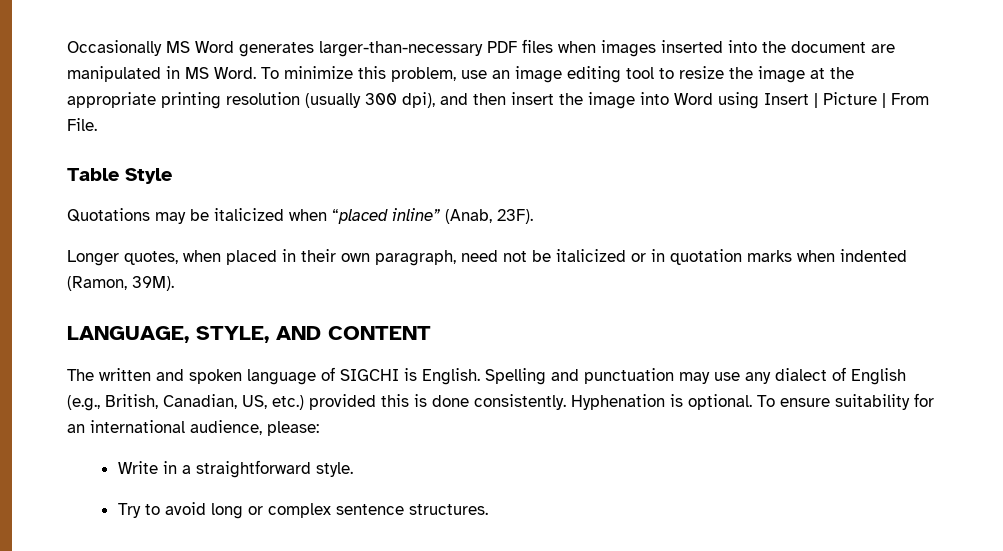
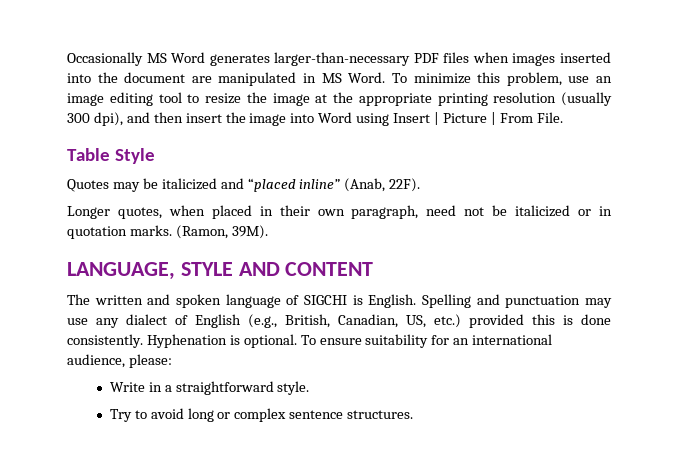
- Quotations may be italicized when “placed inline” (Anab, 23F).
+ Quotes may be italicized and “placed inline” (Anab, 22F).
- Longer quotes, when placed in their own paragraph, need not be italicized or in quotation marks when indented (Ramon, 39M).
+ Longer quotes, when placed in their own paragraph, need not be italicized or in quotation marks. (Ramon, 39M).
- LANGUAGE, STYLE, AND CONTENT
+ LANGUAGE, STYLE AND CONTENT

